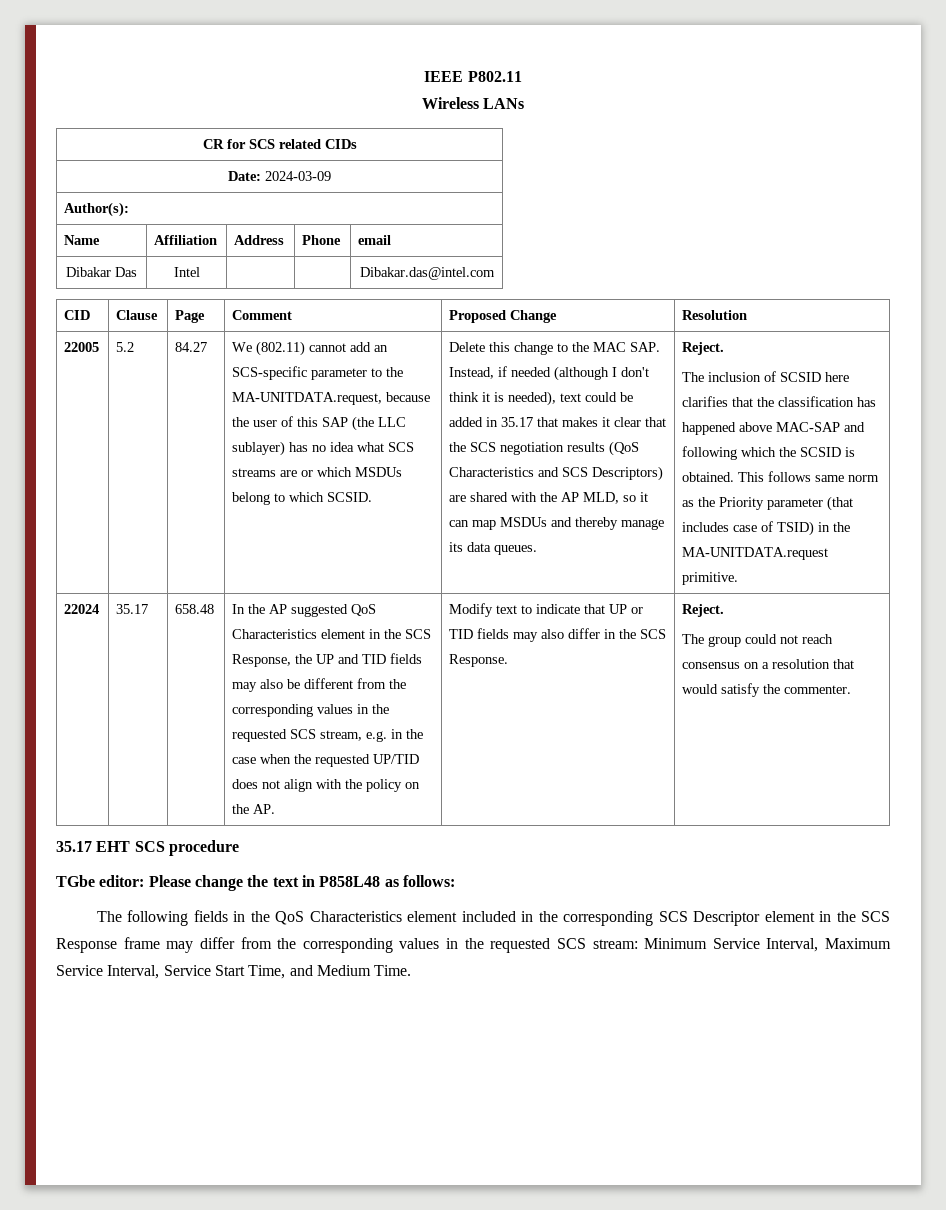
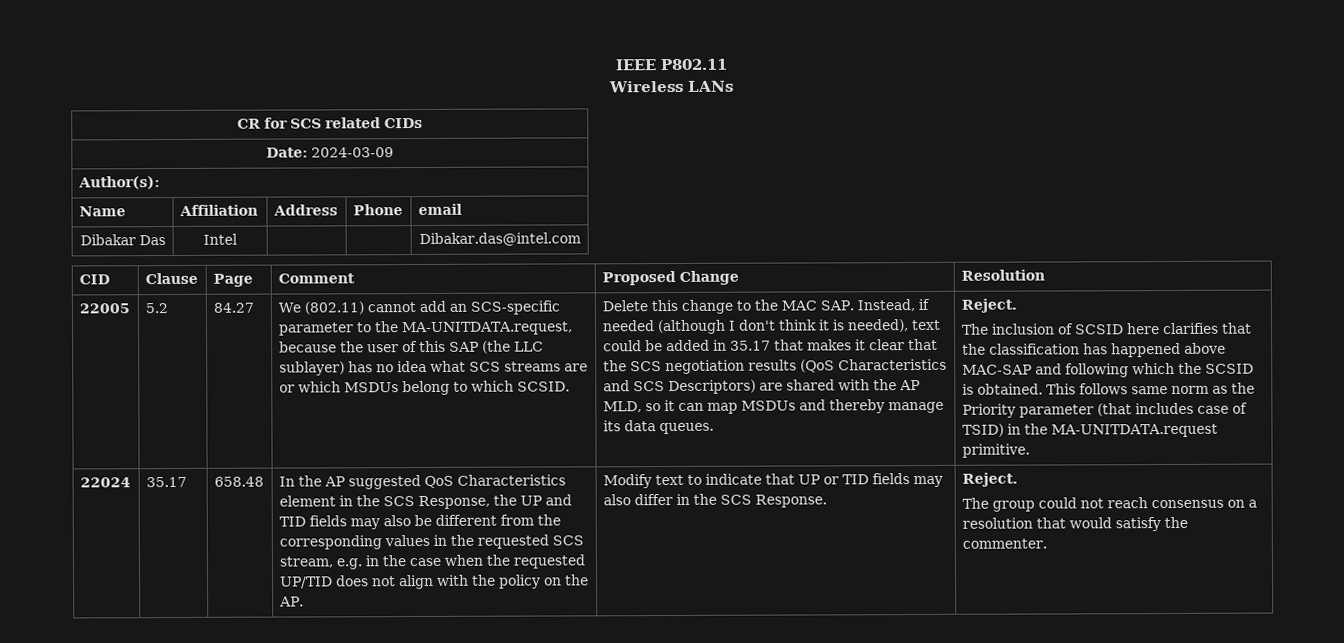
- 35.17 EHT SCS procedure
- TGbe editor: Please change the text in P858L48 as follows:
- The following fields in the QoS Characteristics element included in the corresponding SCS Descriptor element in the SCS Response frame may differ from the corresponding values in the requested SCS stream: Minimum Service Interval, Maximum Service Interval, Service Start Time, and Medium Time.

